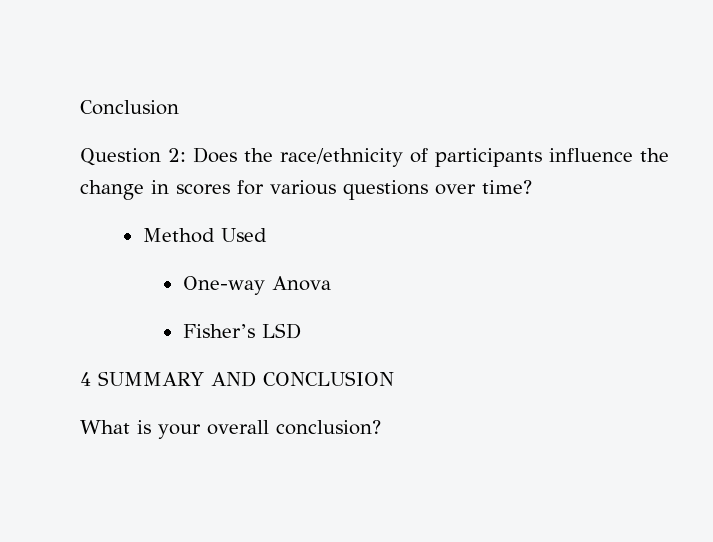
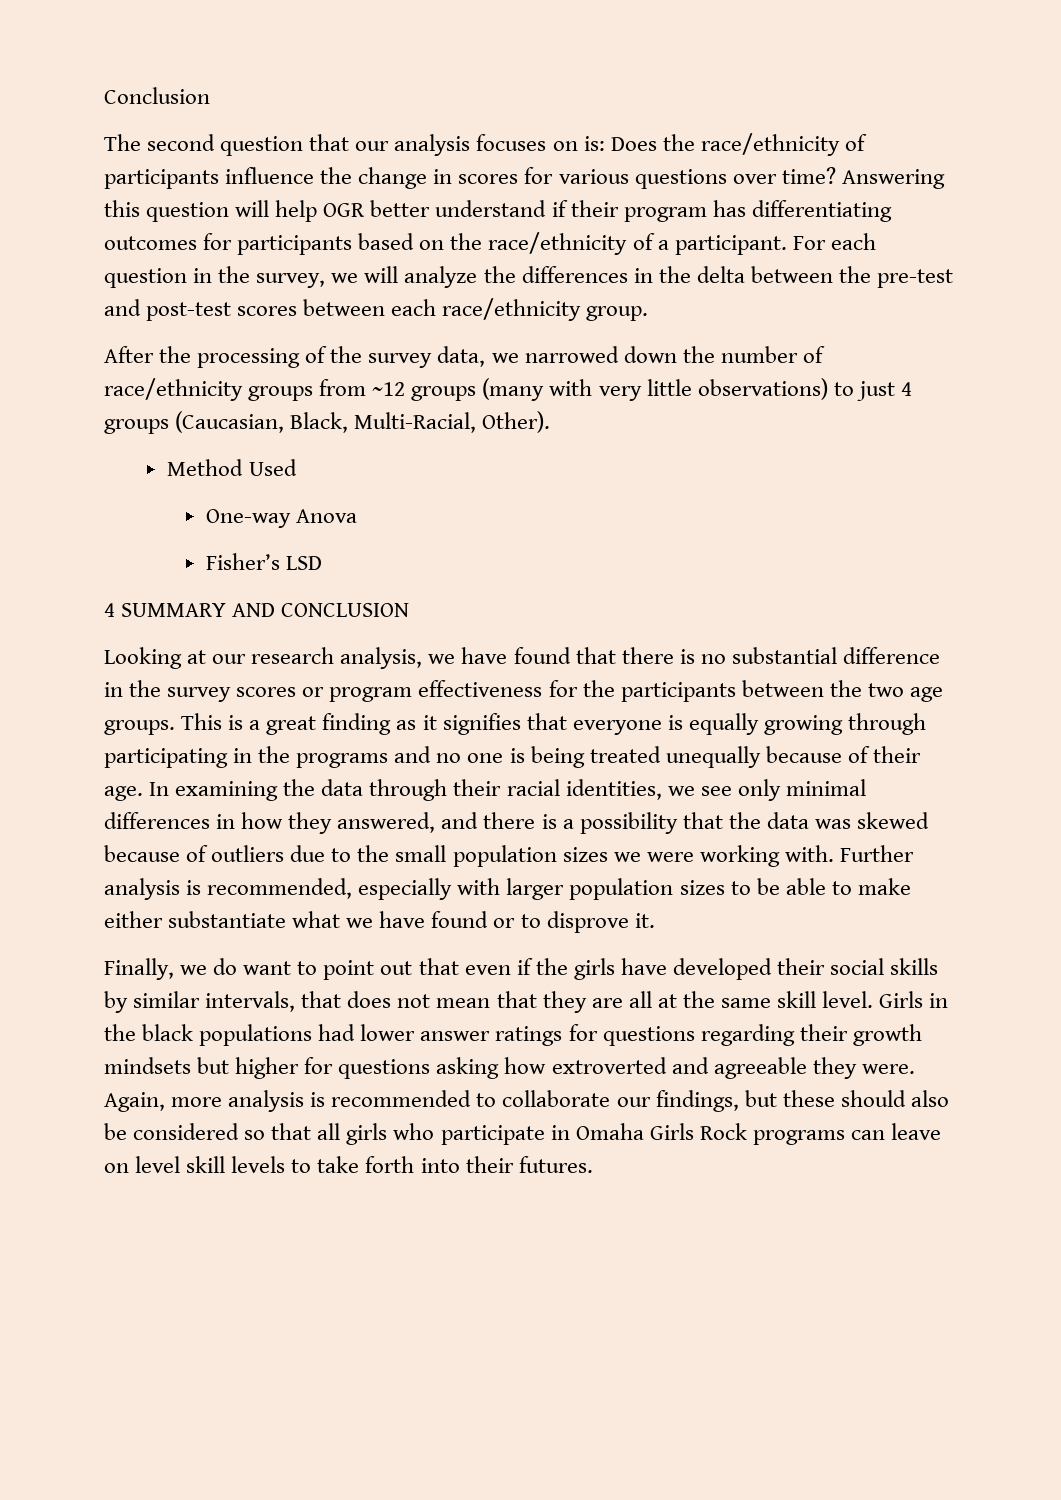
- Question 2: Does the race/ethnicity of participants influence the change in scores for various questions over time?
+ The second question that our analysis focuses on is: Does the race/ethnicity of participants influence the change in scores for various questions over time? Answering this question will help OGR better understand if their program has differentiating outcomes for participants based on the race/ethnicity of a participant. For each question in the survey, we will analyze the differences in the delta between the pre-test and post-test scores between each race/ethnicity group.
+ After the processing of the survey data, we narrowed down the number of race/ethnicity groups from ~12 groups (many with very little observations) to just 4 groups (Caucasian, Black, Multi-Racial, Other).
- What is your overall conclusion?
+ Looking at our research analysis, we have found that there is no substantial difference in the survey scores or program effectiveness for the participants between the two age groups. This is a great finding as it signifies that everyone is equally growing through participating in the programs and no one is being treated unequally because of their age. In examining the data through their racial identities, we see only minimal differences in how they answered, and there is a possibility that the data was skewed because of outliers due to the small population sizes we were working with. Further analysis is recommended, especially with larger population sizes to be able to make either substantiate what we have found or to disprove it.
+ Finally, we do want to point out that even if the girls have developed their social skills by similar intervals, that does not mean that they are all at the same skill level. Girls in the black populations had lower answer ratings for questions regarding their growth mindsets but higher for questions asking how extroverted and agreeable they were. Again, more analysis is recommended to collaborate our findings, but these should also be considered so that all girls who participate in Omaha Girls Rock programs can leave on level skill levels to take forth into their futures.

